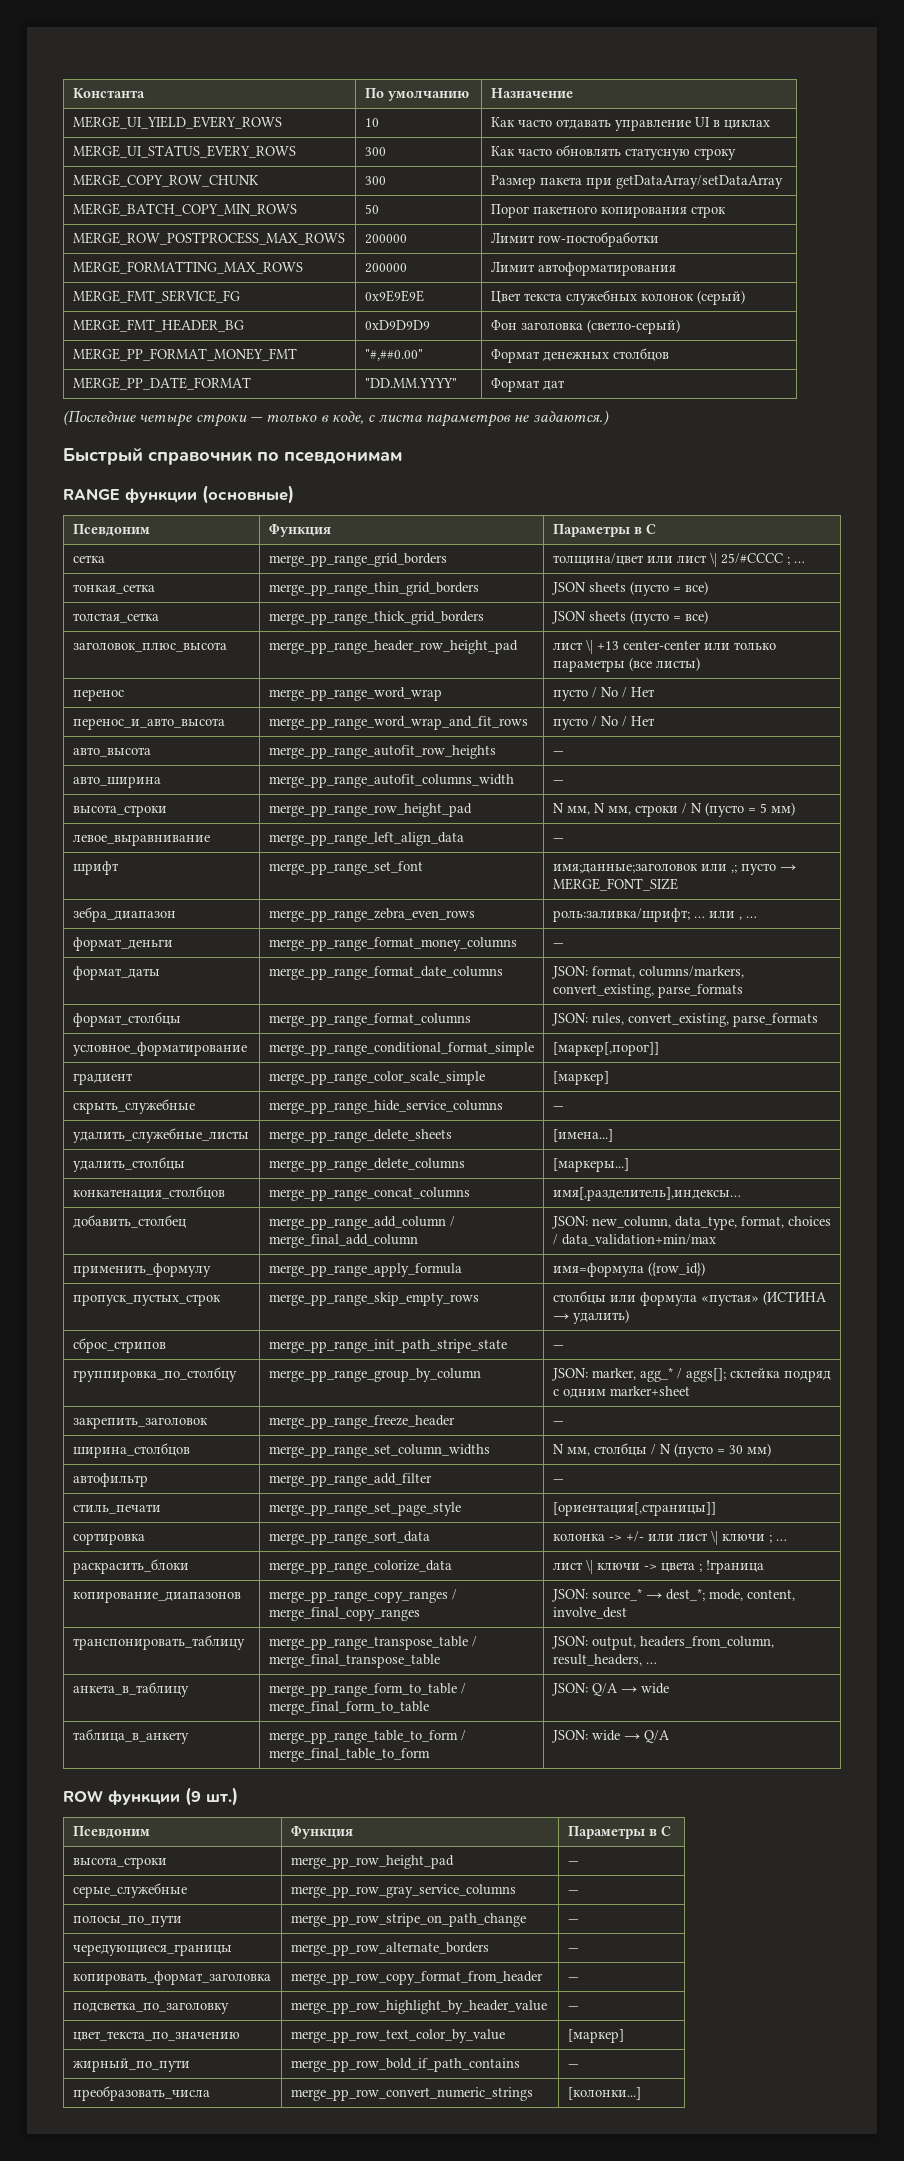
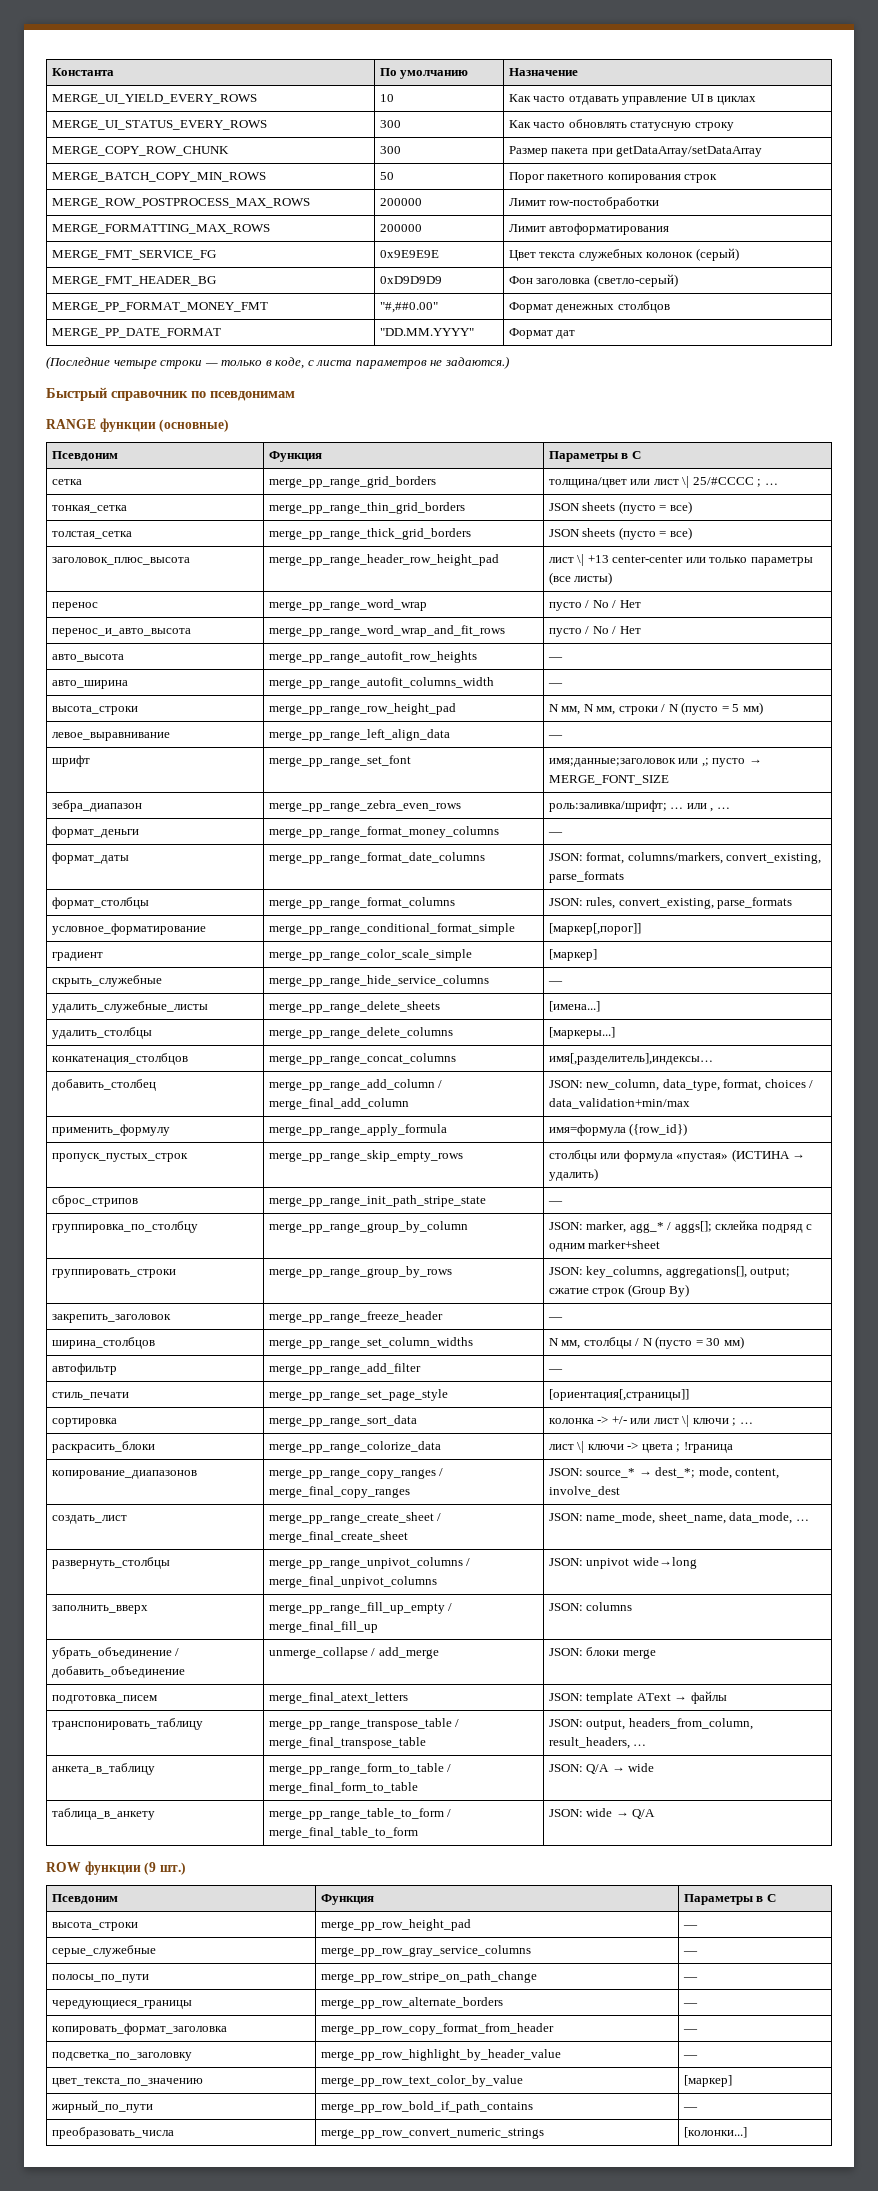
+ группировать_строки | merge_pp_range_group_by_rows | JSON: key_columns, aggregations[], output; сжатие строк (Group By)
+ создать_лист | merge_pp_range_create_sheet / merge_final_create_sheet | JSON: name_mode, sheet_name, data_mode, …
+ развернуть_столбцы | merge_pp_range_unpivot_columns / merge_final_unpivot_columns | JSON: unpivot wide→long
+ заполнить_вверх | merge_pp_range_fill_up_empty / merge_final_fill_up | JSON: columns
+ убрать_объединение / добавить_объединение | unmerge_collapse / add_merge | JSON: блоки merge
+ подготовка_писем | merge_final_atext_letters | JSON: template AText → файлы

